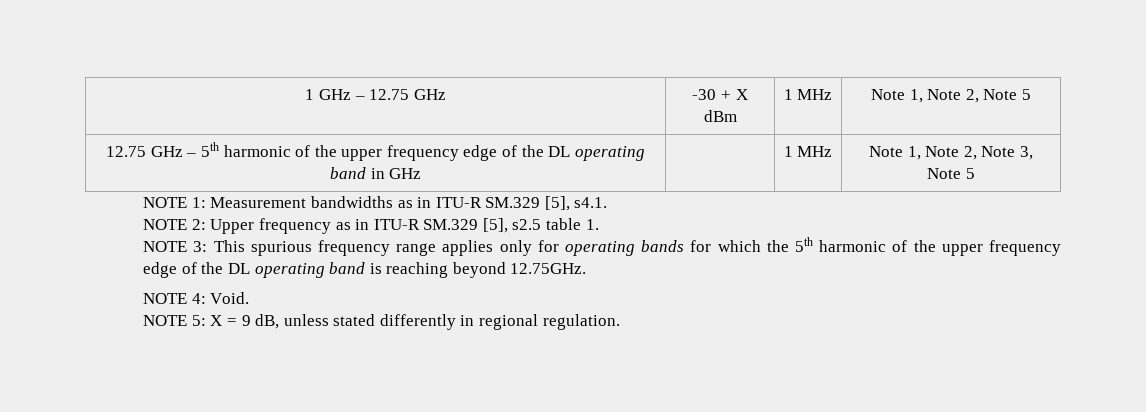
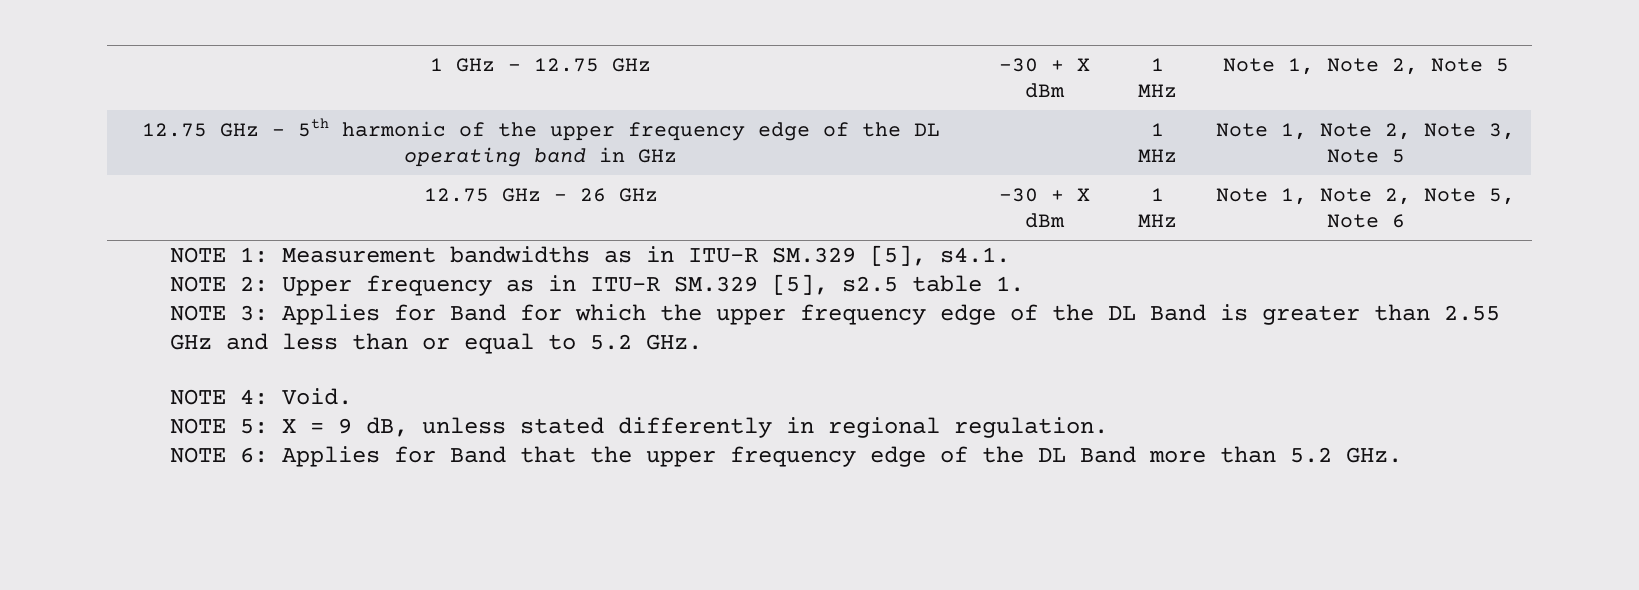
+ 12.75 GHz - 26 GHz | -30 + X dBm | 1 MHz | Note 1, Note 2, Note 5, Note 6
- NOTE 3: This spurious frequency range applies only for operating bands for which the 5th harmonic of the upper frequency edge of the DL operating band is reaching beyond 12.75GHz.
+ NOTE 3: Applies for Band for which the upper frequency edge of the DL Band is greater than 2.55 GHz and less than or equal to 5.2 GHz.
+ NOTE 6: Applies for Band that the upper frequency edge of the DL Band more than 5.2 GHz.

